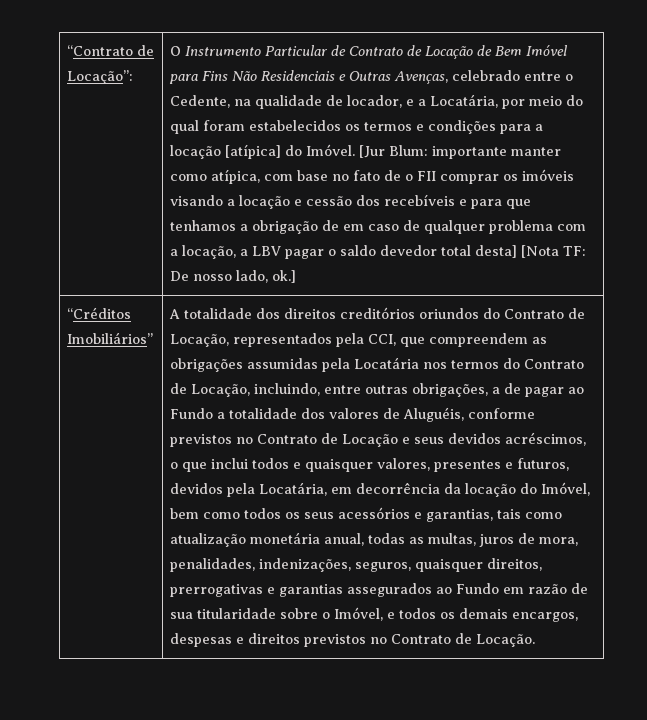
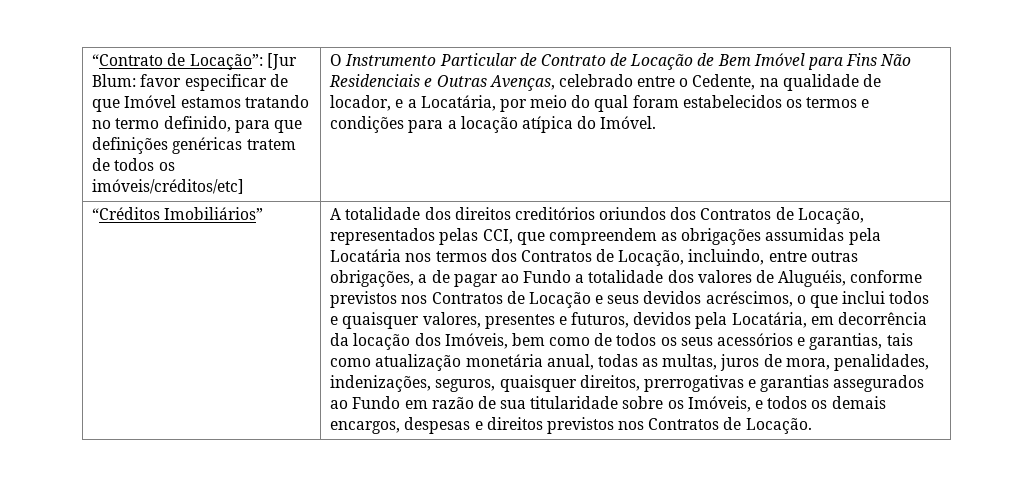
- “Contrato de Locação”:
+ “Contrato de Locação”: [Jur Blum: favor especificar de que Imóvel estamos tratando no termo definido, para que definições genéricas tratem de todos os imóveis/créditos/etc]
- O Instrumento Particular de Contrato de Locação de Bem Imóvel para Fins Não Residenciais e Outras Avenças, celebrado entre o Cedente, na qualidade de locador, e a Locatária, por meio do qual foram estabelecidos os termos e condições para a locação [atípica] do Imóvel. [Jur Blum: importante manter como atípica, com base no fato de o FII comprar os imóveis visando a locação e cessão dos recebíveis e para que tenhamos a obrigação de em caso de qualquer problema com a locação, a LBV pagar o saldo devedor total desta] [Nota TF: De nosso lado, ok.]
+ O Instrumento Particular de Contrato de Locação de Bem Imóvel para Fins Não Residenciais e Outras Avenças, celebrado entre o Cedente, na qualidade de locador, e a Locatária, por meio do qual foram estabelecidos os termos e condições para a locação atípica do Imóvel.
- A totalidade dos direitos creditórios oriundos do Contrato de Locação, representados pela CCI, que compreendem as obrigações assumidas pela Locatária nos termos do Contrato de Locação, incluindo, entre outras obrigações, a de pagar ao Fundo a totalidade dos valores de Aluguéis, conforme previstos no Contrato de Locação e seus devidos acréscimos, o que inclui todos e quaisquer valores, presentes e futuros, devidos pela Locatária, em decorrência da locação do Imóvel, bem como todos os seus acessórios e garantias, tais como atualização monetária anual, todas as multas, juros de mora, penalidades, indenizações, seguros, quaisquer direitos, prerrogativas e garantias assegurados ao Fundo em razão de sua titularidade sobre o Imóvel, e todos os demais encargos, despesas e direitos previstos no Contrato de Locação.
+ A totalidade dos direitos creditórios oriundos dos Contratos de Locação, representados pelas CCI, que compreendem as obrigações assumidas pela Locatária nos termos dos Contratos de Locação, incluindo, entre outras obrigações, a de pagar ao Fundo a totalidade dos valores de Aluguéis, conforme previstos nos Contratos de Locação e seus devidos acréscimos, o que inclui todos e quaisquer valores, presentes e futuros, devidos pela Locatária, em decorrência da locação dos Imóveis, bem como de todos os seus acessórios e garantias, tais como atualização monetária anual, todas as multas, juros de mora, penalidades, indenizações, seguros, quaisquer direitos, prerrogativas e garantias assegurados ao Fundo em razão de sua titularidade sobre os Imóveis, e todos os demais encargos, despesas e direitos previstos nos Contratos de Locação.

